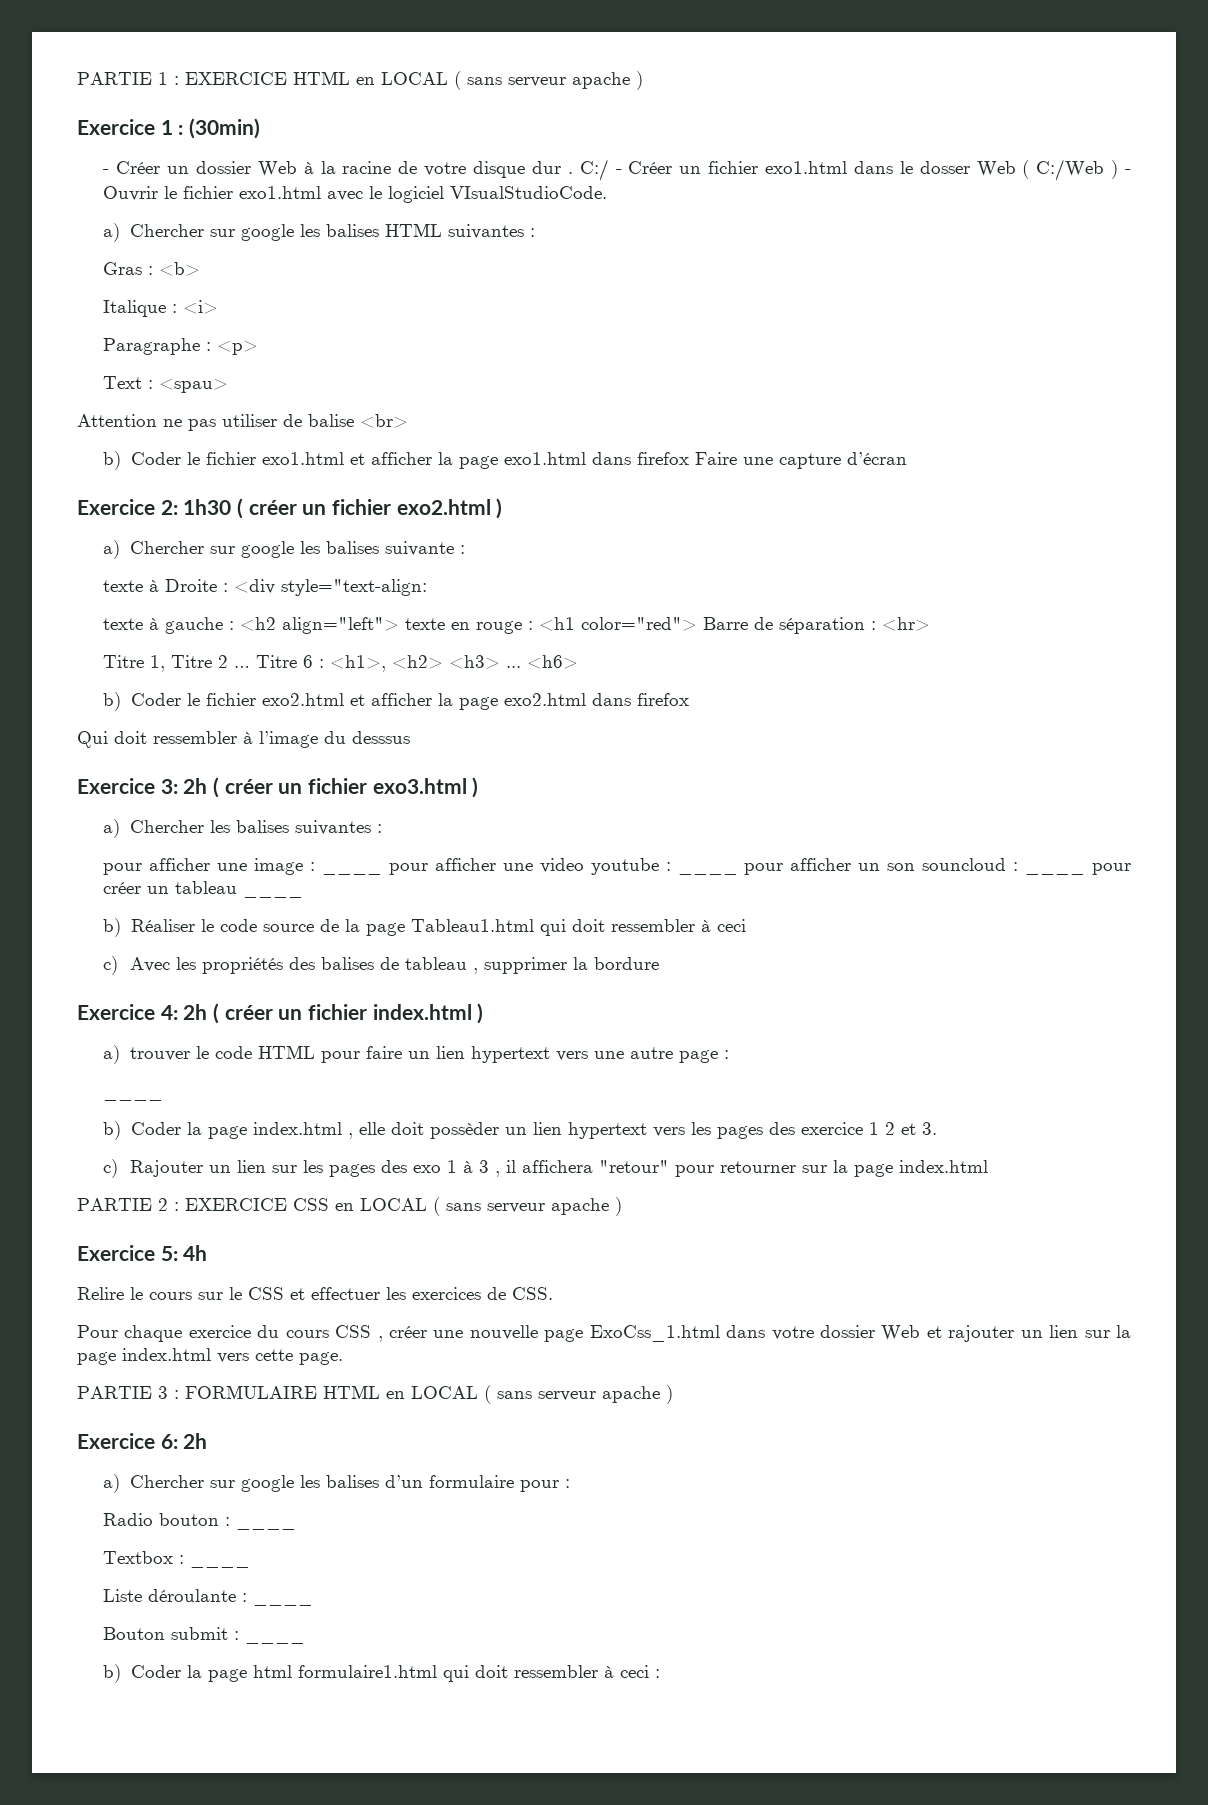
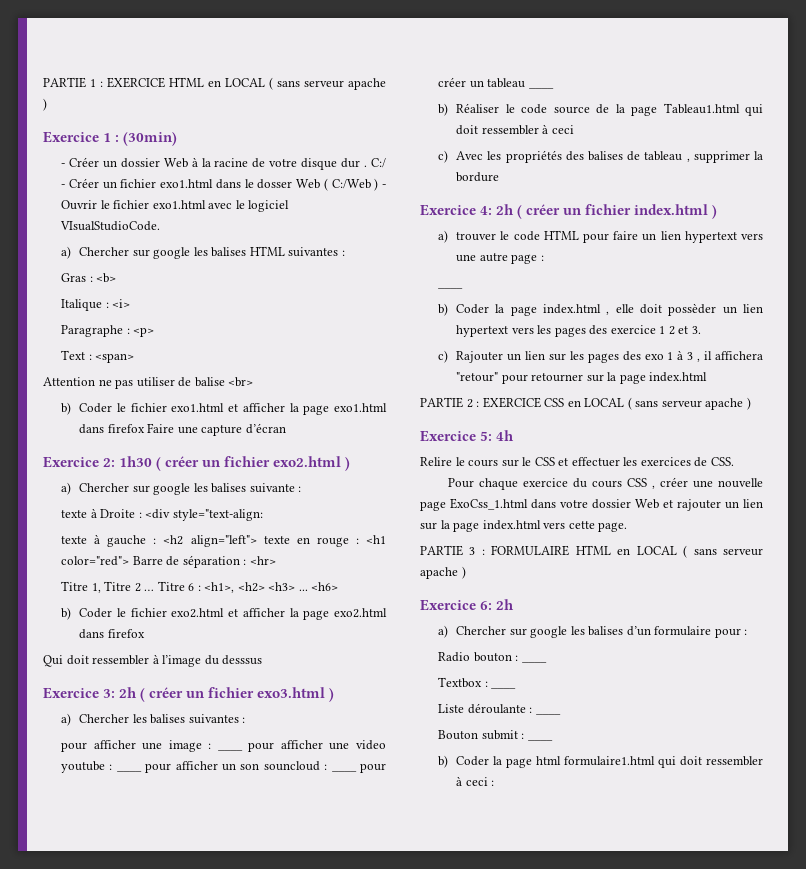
- Text : <spau>
+ Text : <span>

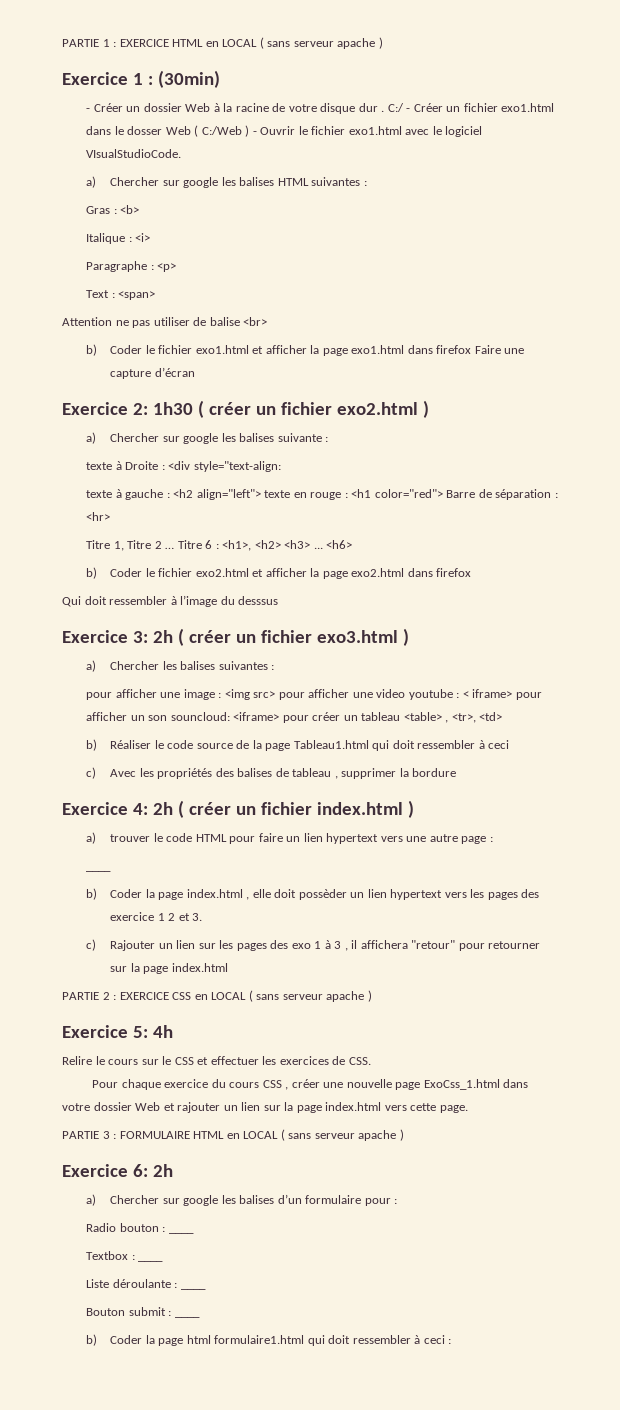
- pour afficher une image : ____ pour afficher une video youtube : ____ pour afficher un son souncloud : ____ pour créer un tableau ____
+ pour afficher une image : <img src> pour afficher une video youtube : < iframe> pour afficher un son souncloud: <iframe> pour créer un tableau <table> , <tr>, <td>

